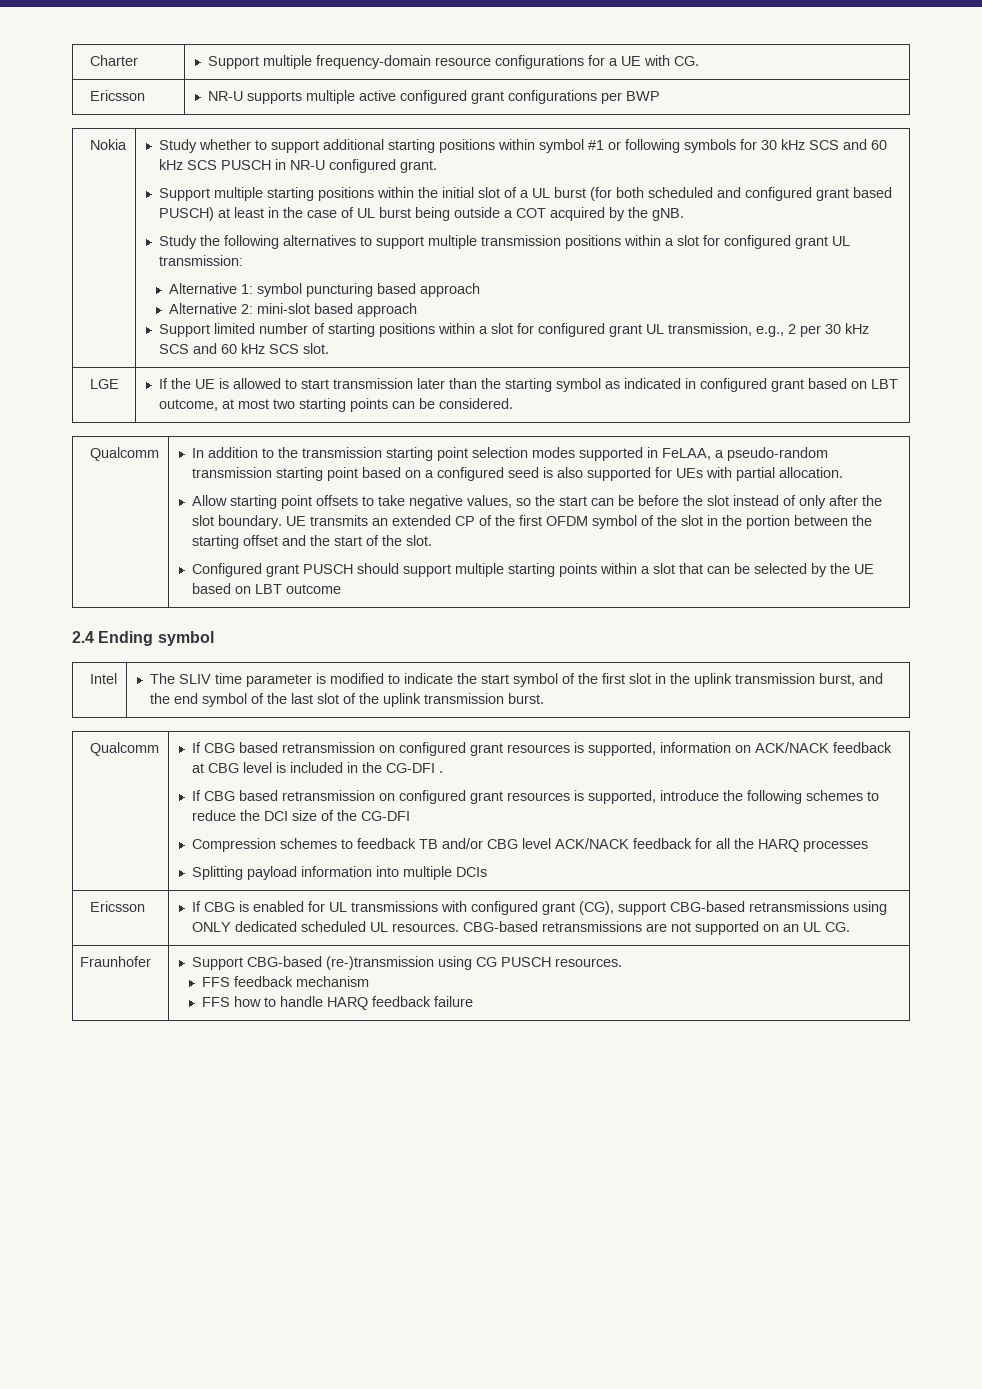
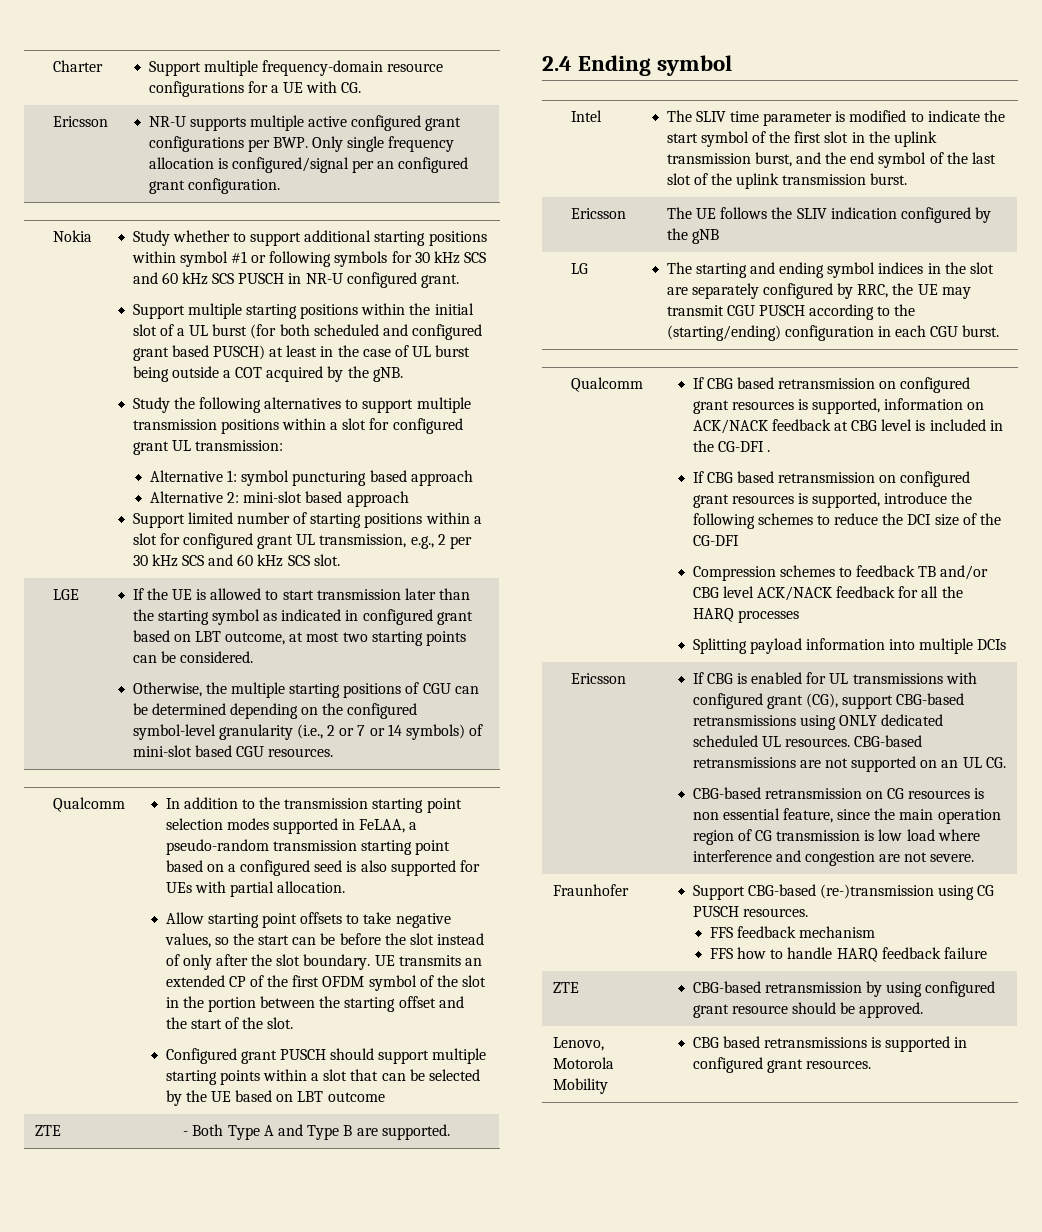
- Ericsson | NR-U supports multiple active configured grant configurations per BWP
+ Ericsson | NR-U supports multiple active configured grant configurations per BWP. Only single frequency allocation is configured/signal per an configured grant configuration.
+ Otherwise, the multiple starting positions of CGU can be determined depending on the configured symbol-level granularity (i.e., 2 or 7 or 14 symbols) of mini-slot based CGU resources.
+ ZTE | - Both Type A and Type B are supported.
+ Ericsson | The UE follows the SLIV indication configured by the gNB
+ LG | The starting and ending symbol indices in the slot are separately configured by RRC, the UE may transmit CGU PUSCH according to the (starting/ending) configuration in each CGU burst.
+ CBG-based retransmission on CG resources is non essential feature, since the main operation region of CG transmission is low load where interference and congestion are not severe.
+ ZTE | CBG-based retransmission by using configured grant resource should be approved.
+ Lenovo, Motorola Mobility | CBG based retransmissions is supported in configured grant resources.

